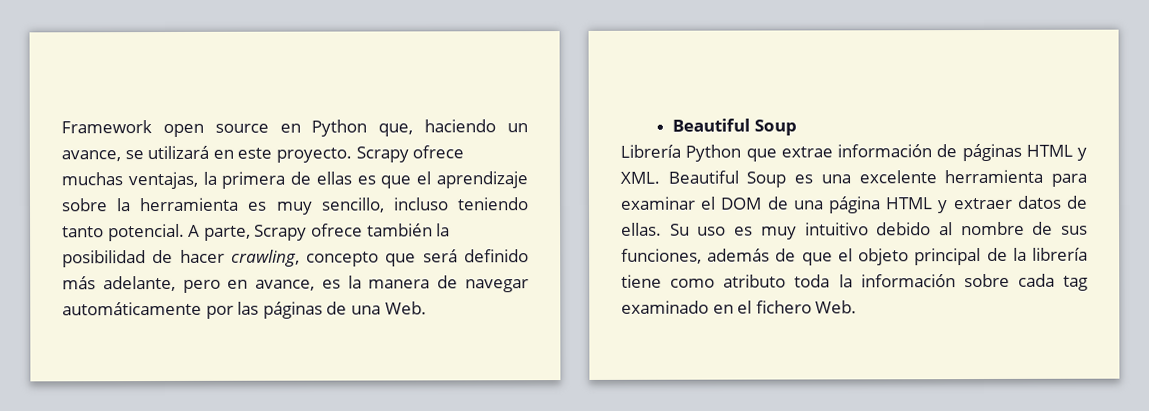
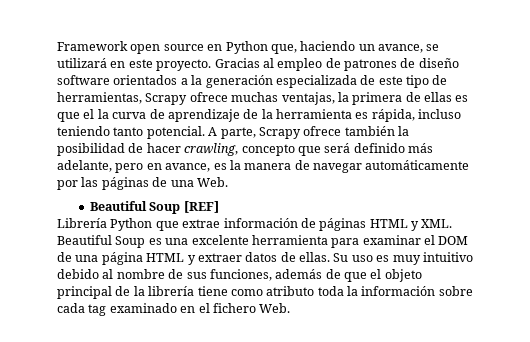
- Scrapy ofrece muchas ventajas, la primera de ellas es que el aprendizaje sobre la herramienta es muy sencillo, incluso teniendo tanto potencial.
+ Gracias al empleo de patrones de diseño software orientados a la generación especializada de este tipo de herramientas, Scrapy ofrece muchas ventajas, la primera de ellas es que el la curva de aprendizaje de la herramienta es rápida, incluso teniendo tanto potencial.
  A parte, Scrapy ofrece también la posibilidad de hacer crawling, concepto que será definido más adelante, pero en avance, es la manera de navegar automáticamente por las páginas de una Web.
- Beautiful Soup
+ Beautiful Soup [REF]

